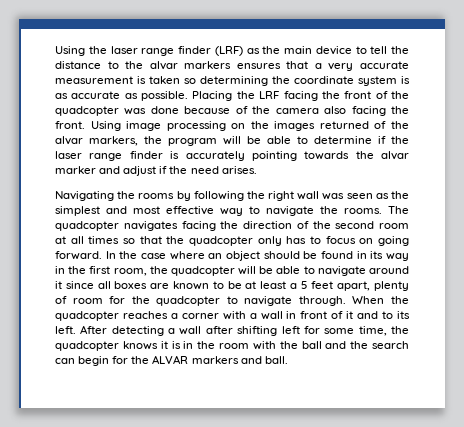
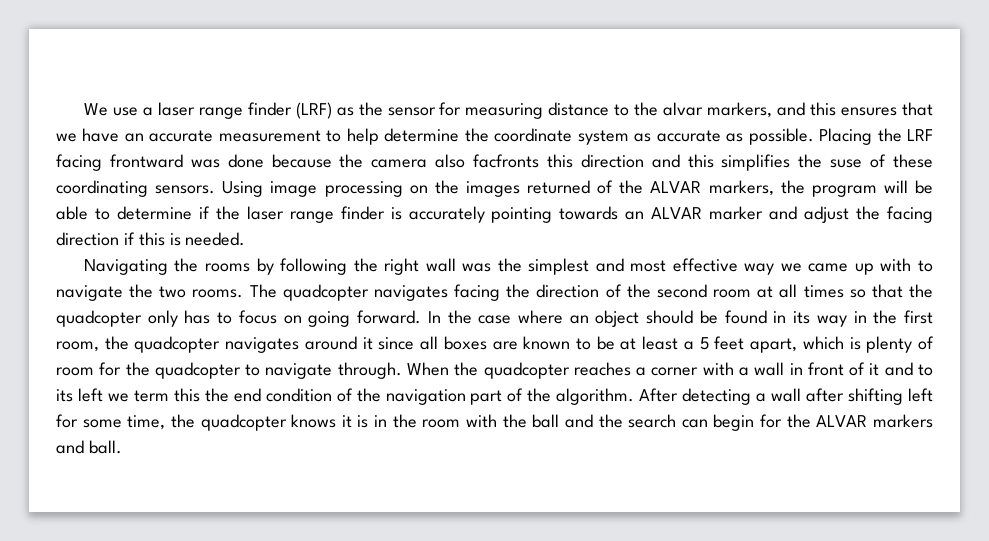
- Using the laser range finder (LRF) as the main device to tell the distance to the alvar markers ensures that a very accurate measurement is taken so determining the coordinate system is as accurate as possible.
+ We use a laser range finder (LRF) as the sensor for measuring distance to the alvar markers, and this ensures that we have an accurate measurement to help determine the coordinate system as accurate as possible.
- Placing the LRF facing the front of the quadcopter was done because of the camera also facing the front.
+ Placing the LRF facing frontward was done because the camera also facfronts this direction and this simplifies the suse of these coordinating sensors.
- Using image processing on the images returned of the alvar markers, the program will be able to determine if the laser range finder is accurately pointing towards the alvar marker and adjust if the need arises.
+ Using image processing on the images returned of the ALVAR markers, the program will be able to determine if the laser range finder is accurately pointing towards an ALVAR marker and adjust the facing direction if this is needed.
- Navigating the rooms by following the right wall was seen as the simplest and most effective way to navigate the rooms.
+ Navigating the rooms by following the right wall was the simplest and most effective way we came up with to navigate the two rooms.
- In the case where an object should be found in its way in the first room, the quadcopter will be able to navigate around it since all boxes are known to be at least a 5 feet apart, plenty of room for the quadcopter to navigate through.
+ In the case where an object should be found in its way in the first room, the quadcopter navigates around it since all boxes are known to be at least a 5 feet apart, which is plenty of room for the quadcopter to navigate through.
- When the quadcopter reaches a corner with a wall in front of it and to its left.
+ When the quadcopter reaches a corner with a wall in front of it and to its left we term this the end condition of the navigation part of the algorithm.

